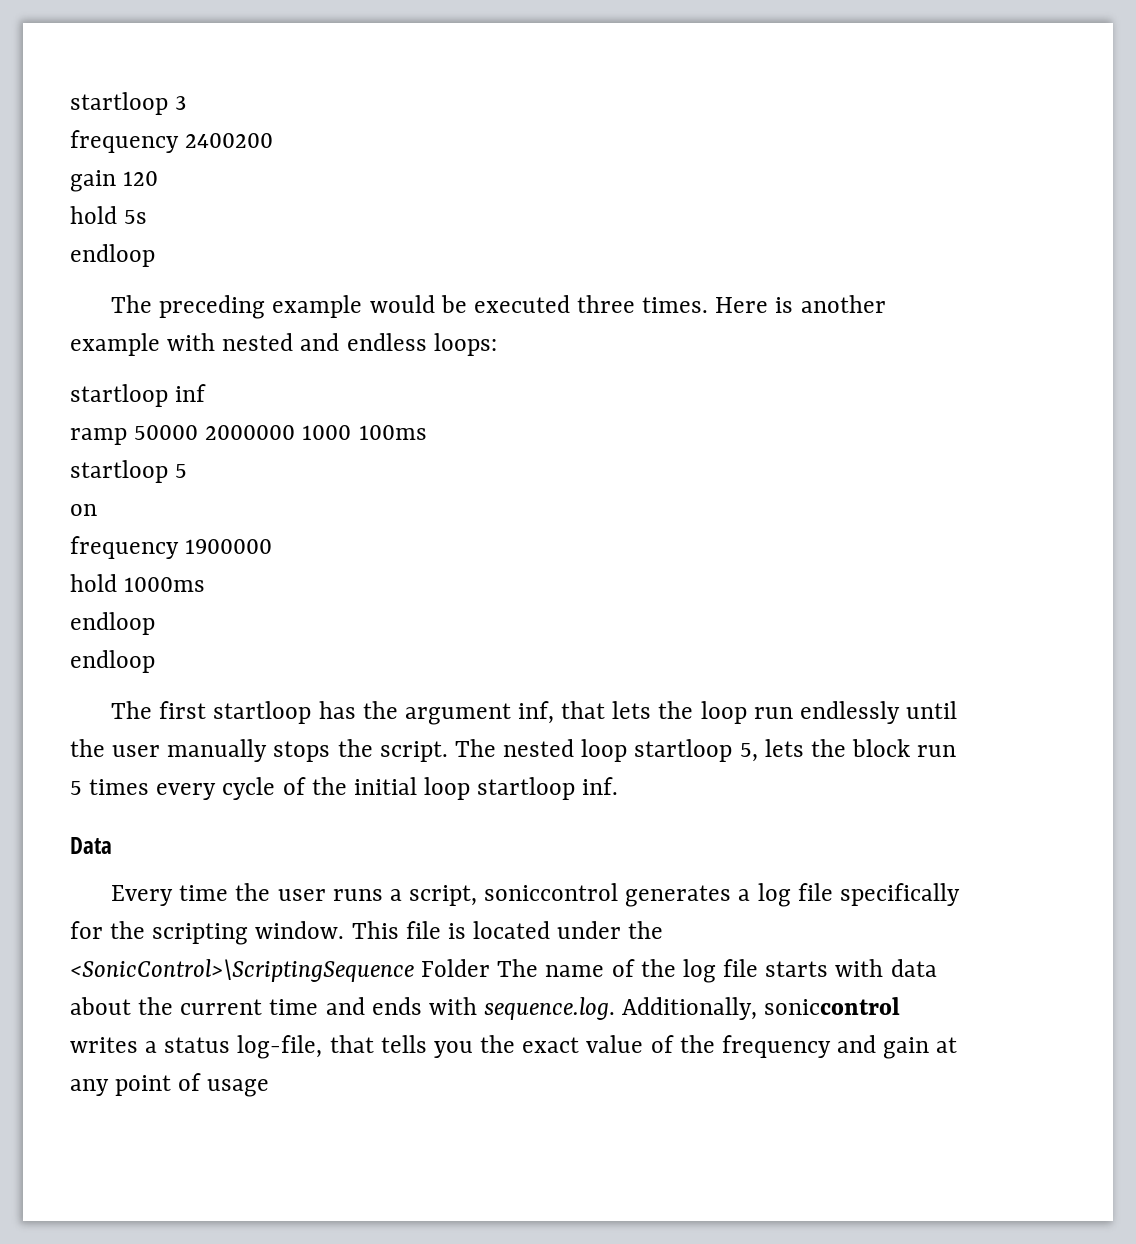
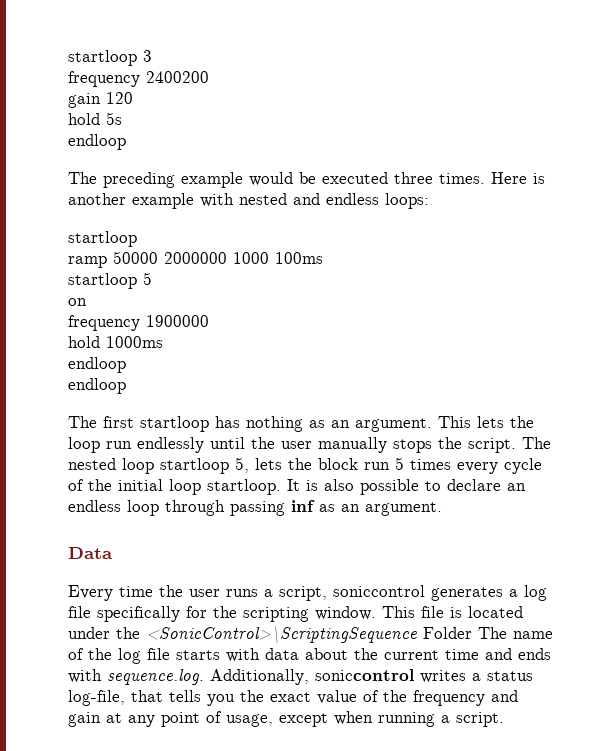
  Here is another example with nested and endless loops:
- startloop inf
+ startloop
- The first startloop has the argument inf, that lets the loop run endlessly until the user manually stops the script.
+ The first startloop has nothing as an argument. This lets the loop run endlessly until the user manually stops the script.
- The nested loop startloop 5, lets the block run 5 times every cycle of the initial loop startloop inf.
+ The nested loop startloop 5, lets the block run 5 times every cycle of the initial loop startloop. It is also possible to declare an endless loop through passing inf as an argument.
- This file is located under the <SonicControl>\ScriptingSequence Folder The name of the log file starts with data about the current time and ends with sequence.log. Additionally, soniccontrol writes a status log-file, that tells you the exact value of the frequency and gain at any point of usage
+ This file is located under the <SonicControl>\ScriptingSequence Folder The name of the log file starts with data about the current time and ends with sequence.log. Additionally, soniccontrol writes a status log-file, that tells you the exact value of the frequency and gain at any point of usage, except when running a script.

